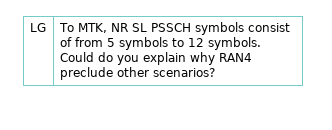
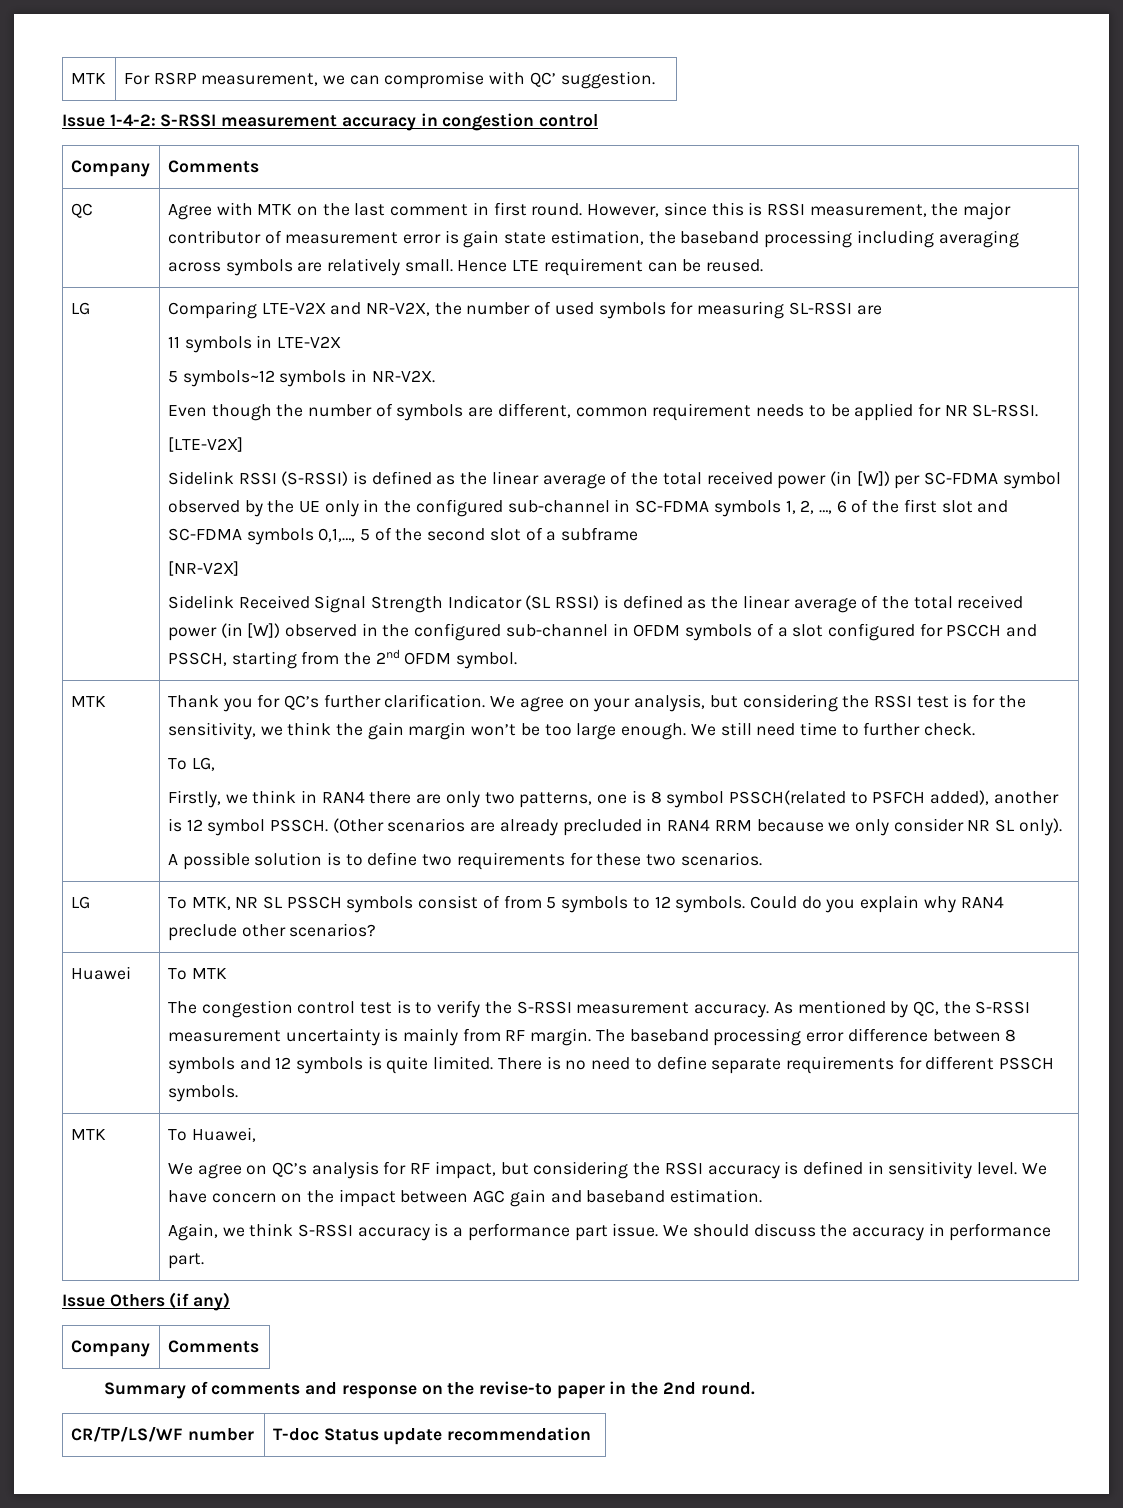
+ MTK | For RSRP measurement, we can compromise with QC’ suggestion.
+ Issue 1-4-2: S-RSSI measurement accuracy in congestion control
+ Company | Comments
+ QC | Agree with MTK on the last comment in first round. However, since this is RSSI measurement, the major contributor of measurement error is gain state estimation, the baseband processing including averaging across symbols are relatively small. Hence LTE requirement can be reused.
+ LG | Comparing LTE-V2X and NR-V2X, the number of used symbols for measuring SL-RSSI are
+ 11 symbols in LTE-V2X
+ 5 symbols~12 symbols in NR-V2X.
+ Even though the number of symbols are different, common requirement needs to be applied for NR SL-RSSI.
+ [LTE-V2X]
+ Sidelink RSSI (S-RSSI) is defined as the linear average of the total received power (in [W]) per SC-FDMA symbol observed by the UE only in the configured sub-channel in SC-FDMA symbols 1, 2, …, 6 of the first slot and SC-FDMA symbols 0,1,…, 5 of the second slot of a subframe
+ [NR-V2X]
+ Sidelink Received Signal Strength Indicator (SL RSSI) is defined as the linear average of the total received power (in [W]) observed in the configured sub-channel in OFDM symbols of a slot configured for PSCCH and PSSCH, starting from the 2nd OFDM symbol.
+ MTK | Thank you for QC’s further clarification. We agree on your analysis, but considering the RSSI test is for the sensitivity, we think the gain margin won’t be too large enough. We still need time to further check.
+ To LG,
+ Firstly, we think in RAN4 there are only two patterns, one is 8 symbol PSSCH(related to PSFCH added), another is 12 symbol PSSCH. (Other scenarios are already precluded in RAN4 RRM because we only consider NR SL only).
+ A possible solution is to define two requirements for these two scenarios.
+ Huawei | To MTK
+ The congestion control test is to verify the S-RSSI measurement accuracy. As mentioned by QC, the S-RSSI measurement uncertainty is mainly from RF margin. The baseband processing error difference between 8 symbols and 12 symbols is quite limited. There is no need to define separate requirements for different PSSCH symbols.
+ MTK | To Huawei,
+ We agree on QC’s analysis for RF impact, but considering the RSSI accuracy is defined in sensitivity level. We have concern on the impact between AGC gain and baseband estimation.
+ Again, we think S-RSSI accuracy is a performance part issue. We should discuss the accuracy in performance part.
+ Issue Others (if any)
+ Company | Comments
+ Summary of comments and response on the revise-to paper in the 2nd round.
+ CR/TP/LS/WF number | T-doc Status update recommendation

